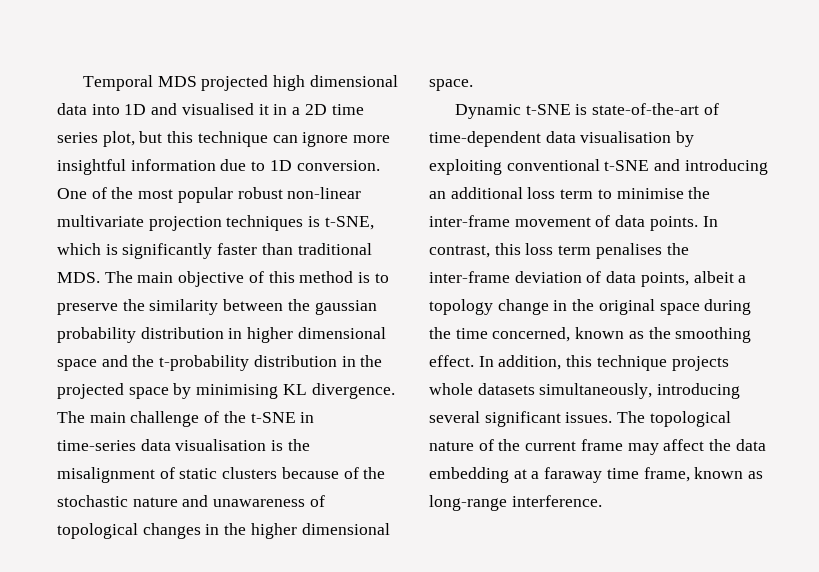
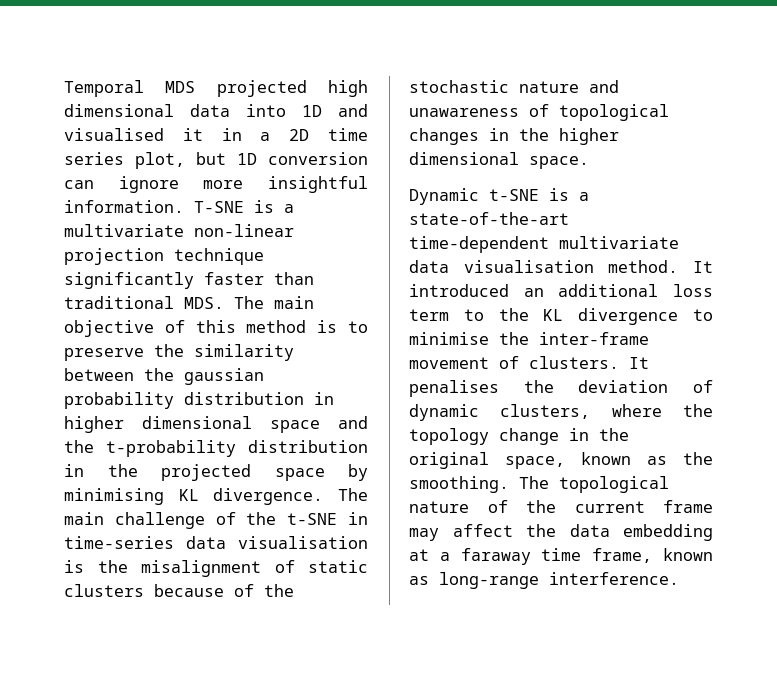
- Temporal MDS projected high dimensional data into 1D and visualised it in a 2D time series plot, but this technique can ignore more insightful information due to 1D conversion. One of the most popular robust non-linear multivariate projection techniques is t-SNE, which is significantly faster than traditional MDS. The main objective of this method is to preserve the similarity between the gaussian probability distribution in higher dimensional space and the t-probability distribution in the projected space by minimising KL divergence.
+ Temporal MDS projected high dimensional data into 1D and visualised it in a 2D time series plot, but 1D conversion can ignore more insightful information. T-SNE is a multivariate non-linear projection technique significantly faster than traditional MDS. The main objective of this method is to preserve the similarity between the gaussian probability distribution in higher dimensional space and the t-probability distribution in the projected space by minimising KL divergence.
- Dynamic t-SNE is state-of-the-art of time-dependent data visualisation by exploiting conventional t-SNE and introducing an additional loss term to minimise the inter-frame movement of data points. In contrast, this loss term penalises the inter-frame deviation of data points, albeit a topology change in the original space during the time concerned, known as the smoothing effect. In addition, this technique projects whole datasets simultaneously, introducing several significant issues.
+ Dynamic t-SNE is a state-of-the-art time-dependent multivariate data visualisation method. It introduced an additional loss term to the KL divergence to minimise the inter-frame movement of clusters. It penalises the deviation of dynamic clusters, where the topology change in the original space, known as the smoothing.

